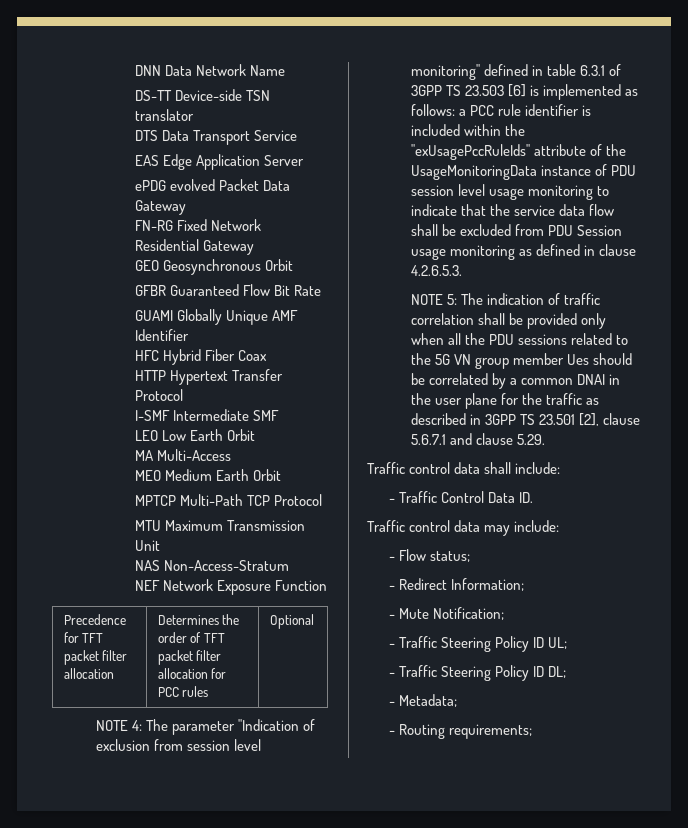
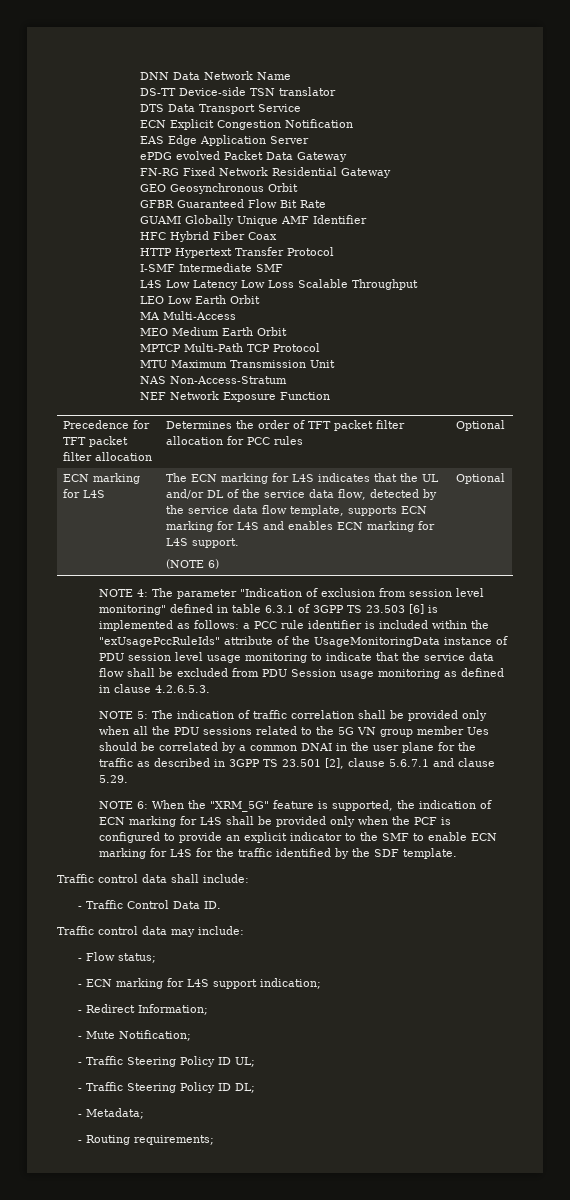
+ ECN Explicit Congestion Notification
+ L4S Low Latency Low Loss Scalable Throughput
+ ECN marking for L4S | The ECN marking for L4S indicates that the UL and/or DL of the service data flow, detected by the service data flow template, supports ECN marking for L4S and enables ECN marking for L4S support.
+ (NOTE 6) | Optional
+ NOTE 6: When the "XRM_5G" feature is supported, the indication of ECN marking for L4S shall be provided only when the PCF is configured to provide an explicit indicator to the SMF to enable ECN marking for L4S for the traffic identified by the SDF template.
+ - ECN marking for L4S support indication;

